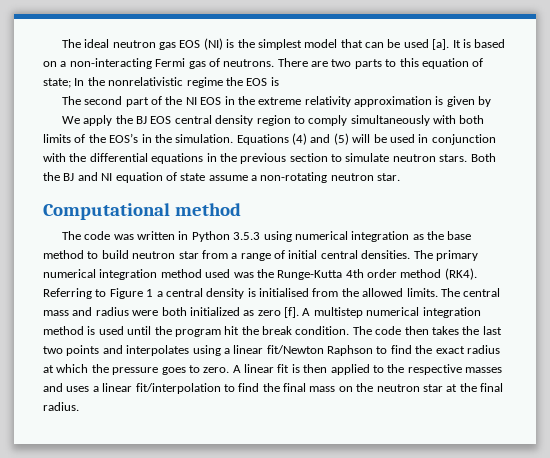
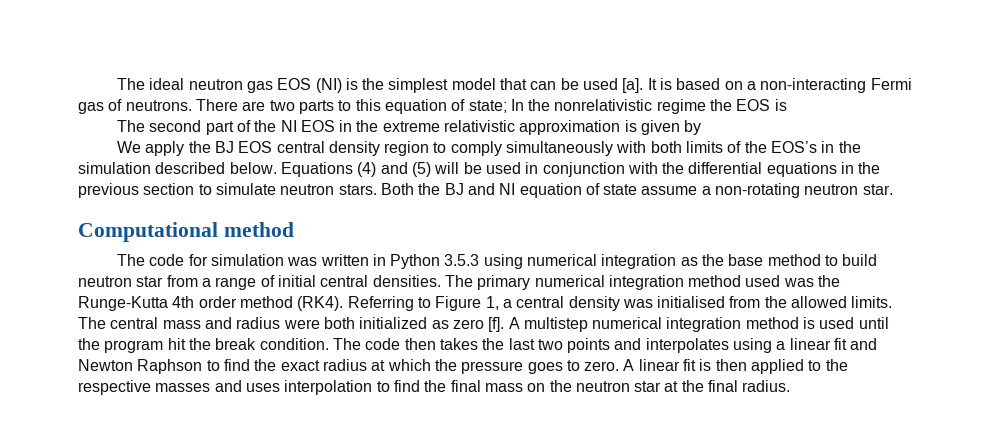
- The second part of the NI EOS in the extreme relativity approximation is given by
+ The second part of the NI EOS in the extreme relativistic approximation is given by
- We apply the BJ EOS central density region to comply simultaneously with both limits of the EOS’s in the simulation.
+ We apply the BJ EOS central density region to comply simultaneously with both limits of the EOS’s in the simulation described below.
- The code was written in Python 3.5.3 using numerical integration as the base method to build neutron star from a range of initial central densities.
+ The code for simulation was written in Python 3.5.3 using numerical integration as the base method to build neutron star from a range of initial central densities.
- Referring to Figure 1 a central density is initialised from the allowed limits.
+ Referring to Figure 1, a central density was initialised from the allowed limits.
- The code then takes the last two points and interpolates using a linear fit/Newton Raphson to find the exact radius at which the pressure goes to zero.
+ The code then takes the last two points and interpolates using a linear fit and Newton Raphson to find the exact radius at which the pressure goes to zero.
- A linear fit is then applied to the respective masses and uses a linear fit/interpolation to find the final mass on the neutron star at the final radius.
+ A linear fit is then applied to the respective masses and uses interpolation to find the final mass on the neutron star at the final radius.

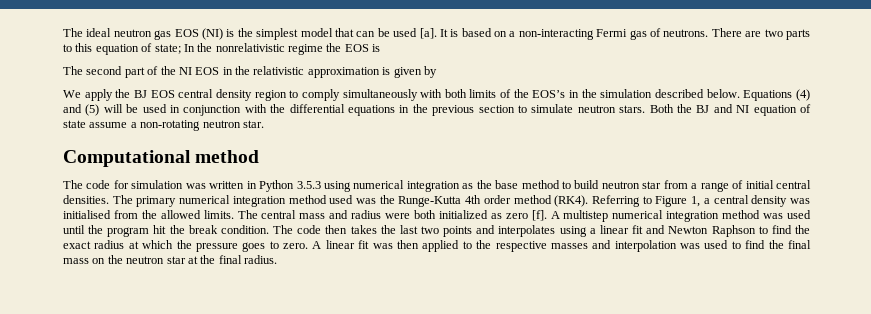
- The second part of the NI EOS in the extreme relativistic approximation is given by
+ The second part of the NI EOS in the relativistic approximation is given by
- A multistep numerical integration method is used until the program hit the break condition.
+ A multistep numerical integration method was used until the program hit the break condition.
- A linear fit is then applied to the respective masses and uses interpolation to find the final mass on the neutron star at the final radius.
+ A linear fit was then applied to the respective masses and interpolation was used to find the final mass on the neutron star at the final radius.

